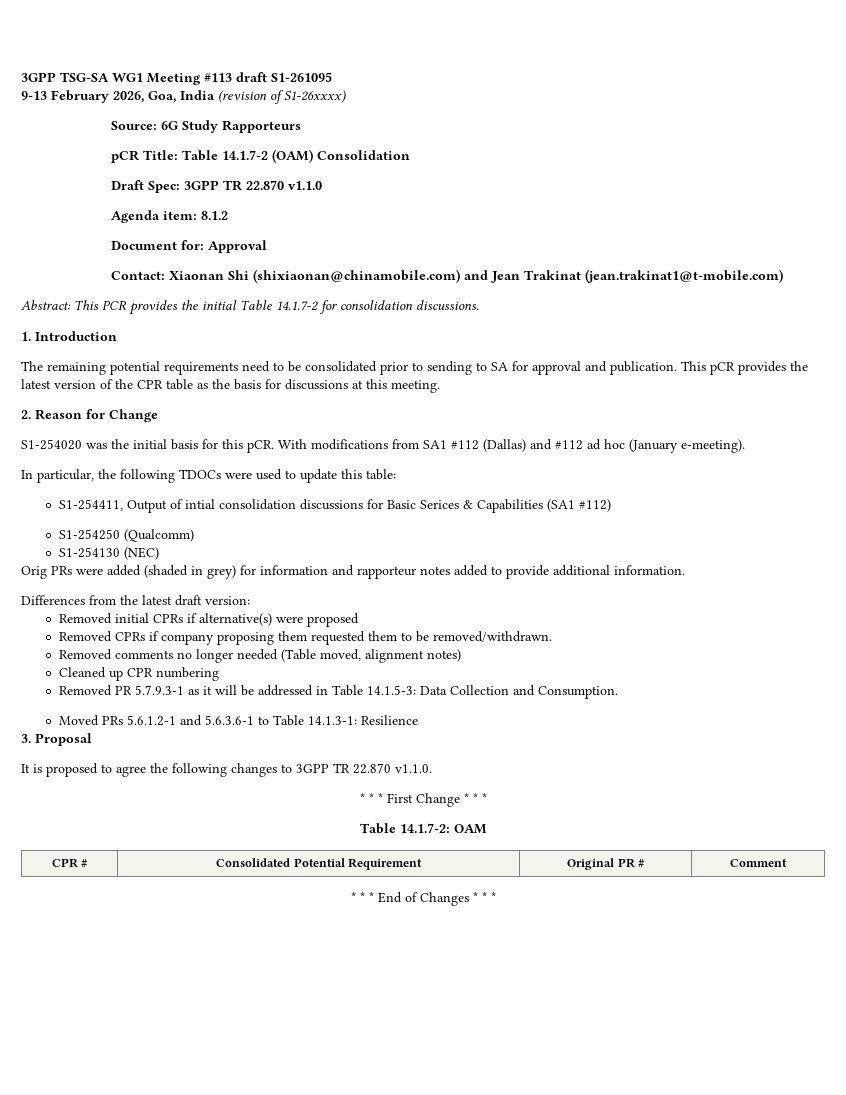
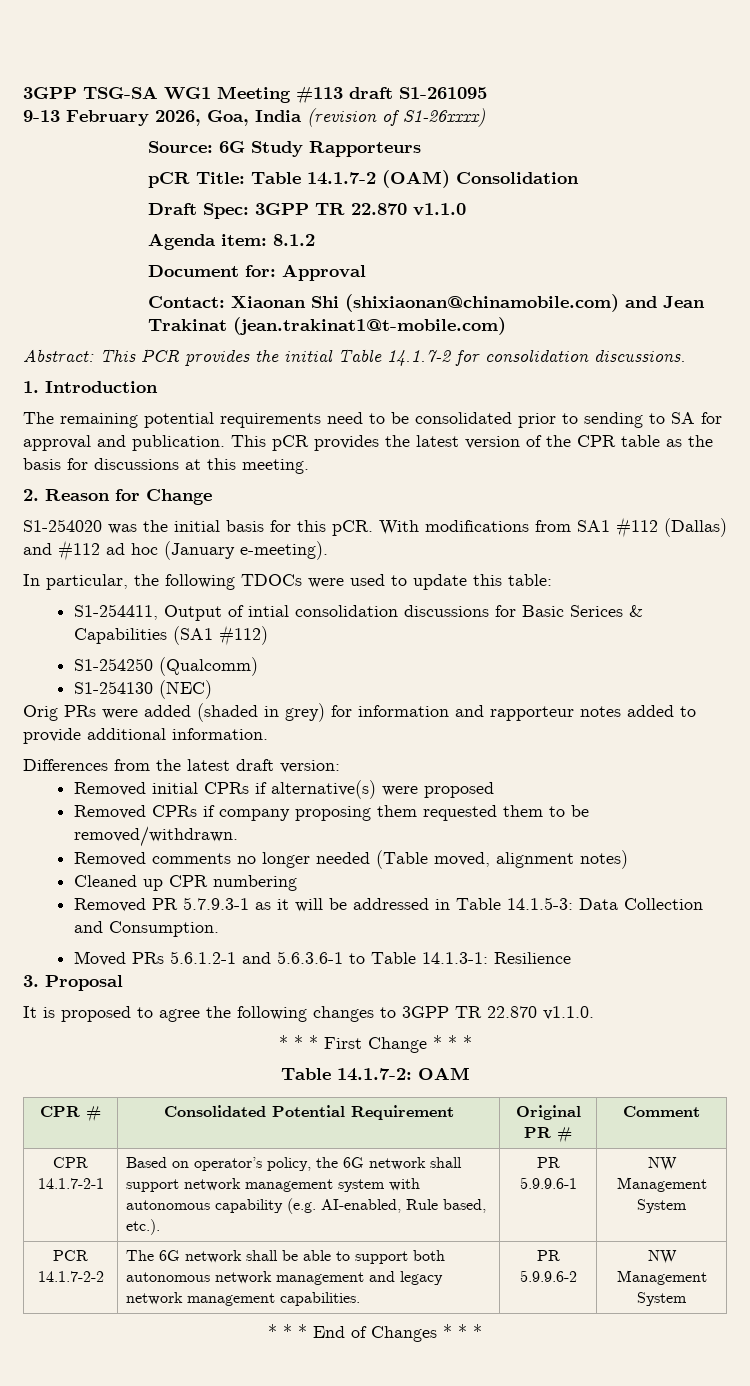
+ CPR 14.1.7-2-1 | Based on operator’s policy, the 6G network shall support network management system with autonomous capability (e.g. AI-enabled, Rule based, etc.). | PR 5.9.9.6-1 | NW Management System
+ PCR 14.1.7-2-2 | The 6G network shall be able to support both autonomous network management and legacy network management capabilities. | PR 5.9.9.6-2 | NW Management System

